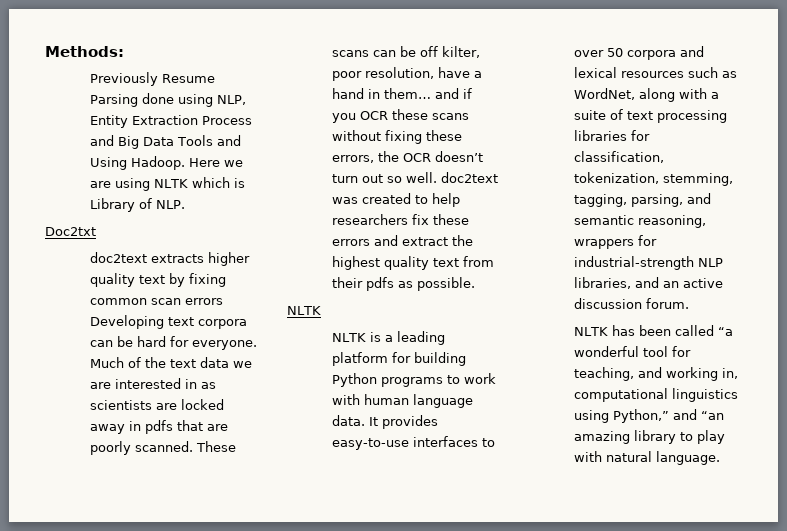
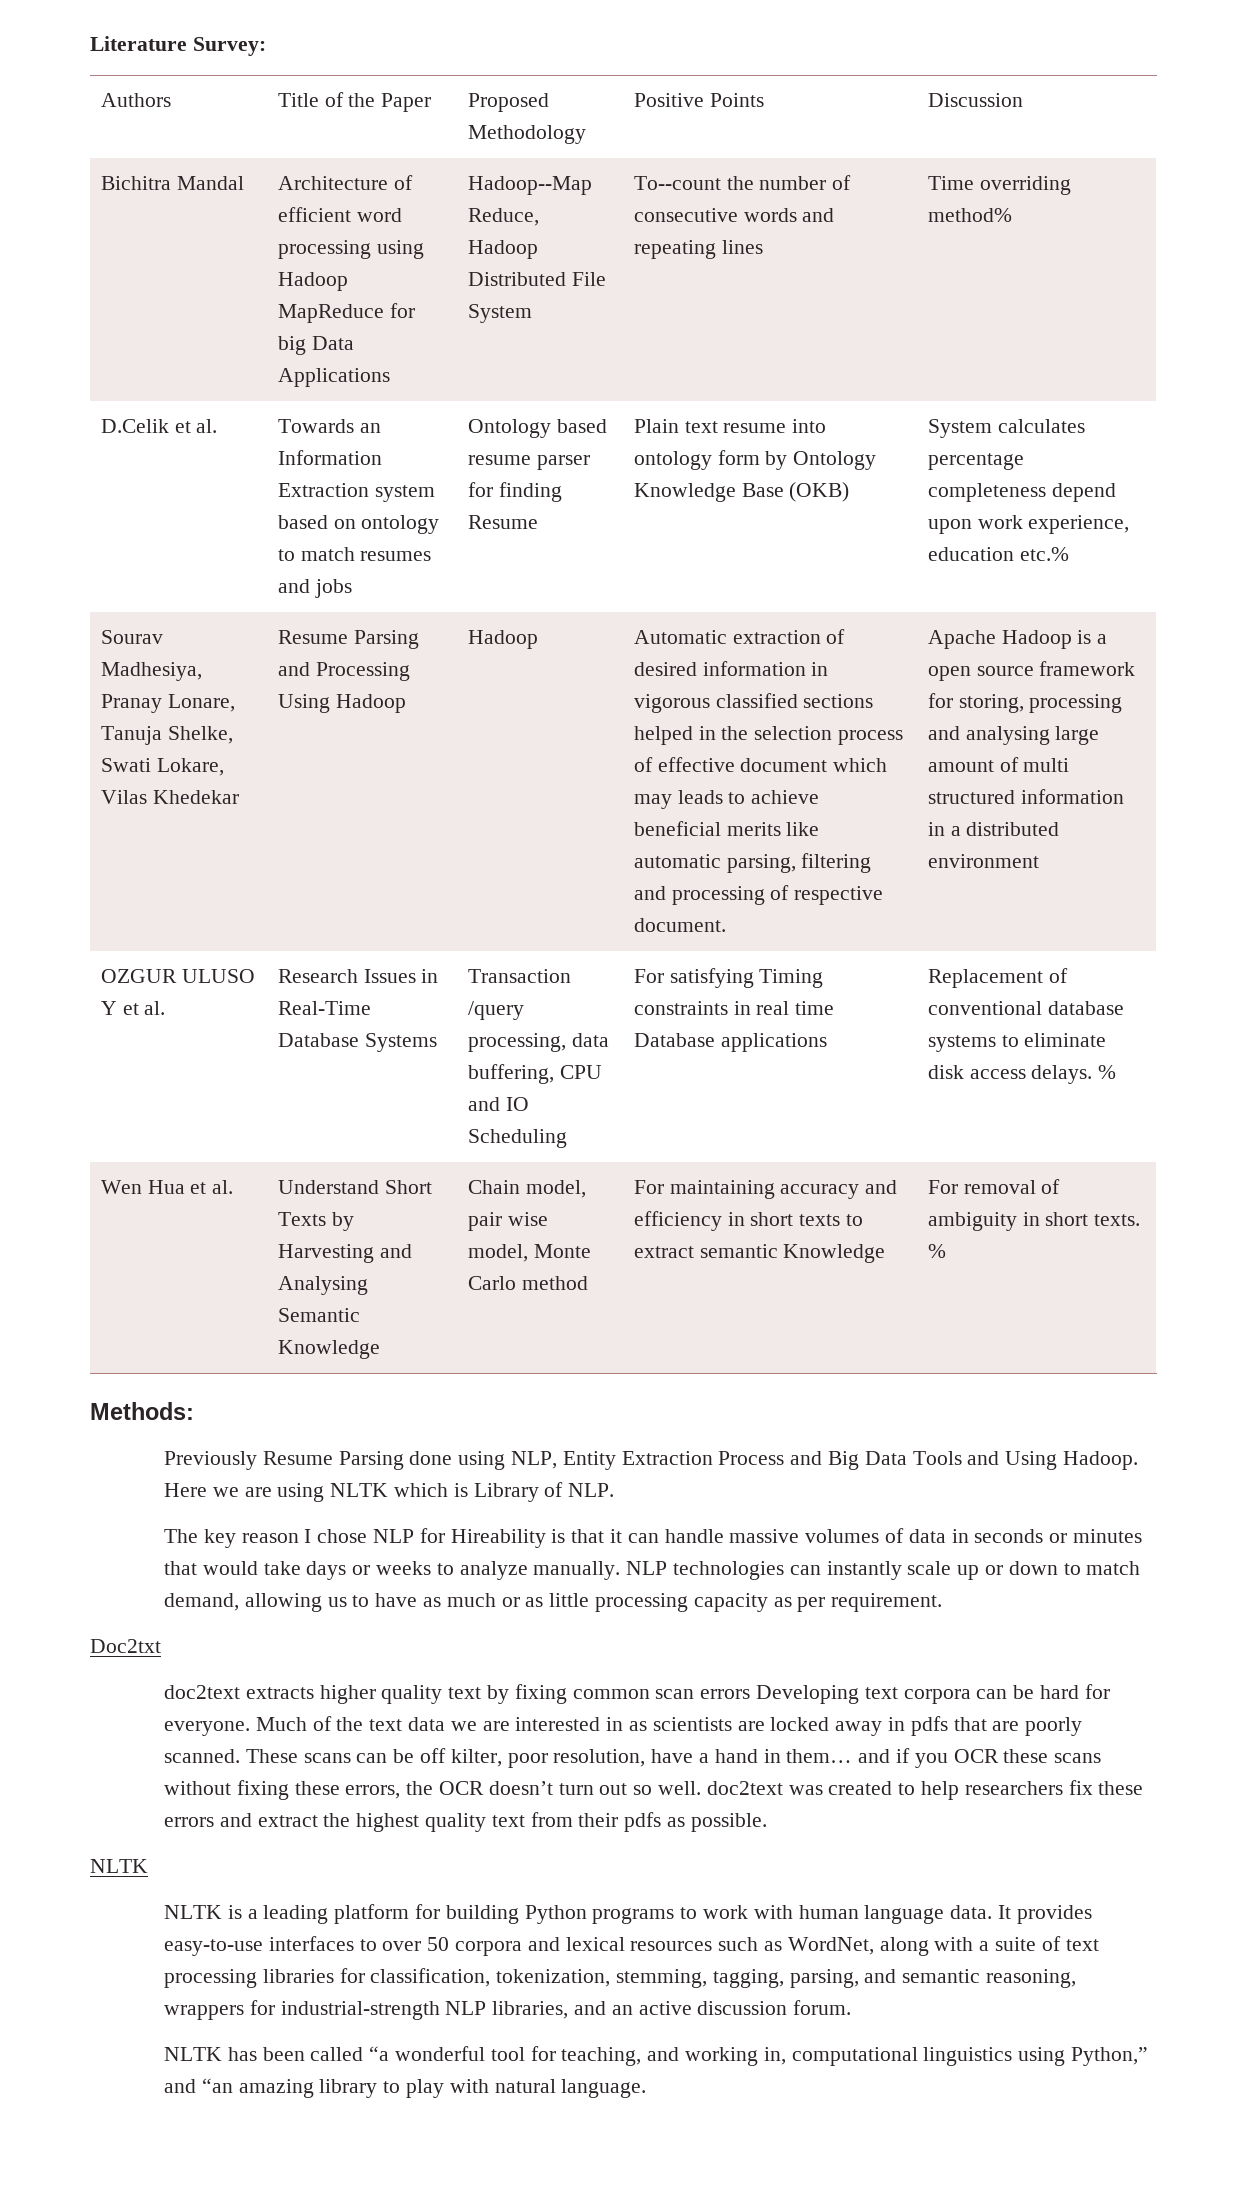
+ Literature Survey:
+ Authors | Title of the Paper | Proposed Methodology | Positive Points | Discussion
+ Bichitra Mandal | Architecture of efficient word processing using Hadoop MapReduce for big Data Applications | Hadoop--Map Reduce, Hadoop Distributed File System | To--count the number of consecutive words and repeating lines | Time overriding method%
+ D.Celik et al. | Towards an Information Extraction system based on ontology to match resumes and jobs | Ontology based resume parser for finding Resume | Plain text resume into ontology form by Ontology Knowledge Base (OKB) | System calculates percentage completeness depend upon work experience, education etc.%
+ Sourav Madhesiya, Pranay Lonare, Tanuja Shelke, Swati Lokare, Vilas Khedekar | Resume Parsing and Processing Using Hadoop | Hadoop | Automatic extraction of desired information in vigorous classified sections helped in the selection process of effective document which may leads to achieve beneficial merits like automatic parsing, filtering and processing of respective document. | Apache Hadoop is a open source framework for storing, processing and analysing large amount of multi structured information in a distributed environment
+ OZGUR ULUSO Y et al. | Research Issues in Real-Time Database Systems | Transaction /query processing, data buffering, CPU and IO Scheduling | For satisfying Timing constraints in real time Database applications | Replacement of conventional database systems to eliminate disk access delays. %
+ Wen Hua et al. | Understand Short Texts by Harvesting and Analysing Semantic Knowledge | Chain model, pair wise model, Monte Carlo method | For maintaining accuracy and efficiency in short texts to extract semantic Knowledge | For removal of ambiguity in short texts. %
+ The key reason I chose NLP for Hireability is that it can handle massive volumes of data in seconds or minutes that would take days or weeks to analyze manually. NLP technologies can instantly scale up or down to match demand, allowing us to have as much or as little processing capacity as per requirement.

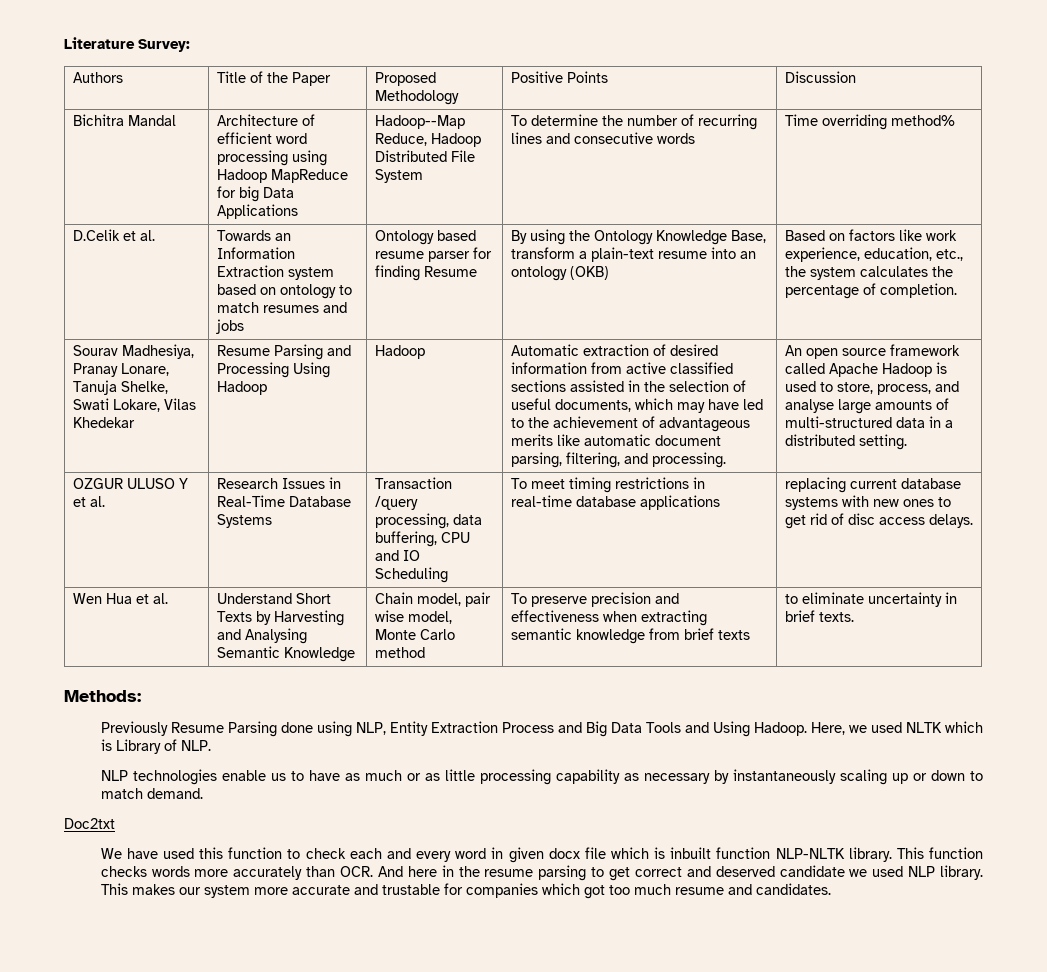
- Bichitra Mandal | Architecture of efficient word processing using Hadoop MapReduce for big Data Applications | Hadoop--Map Reduce, Hadoop Distributed File System | To--count the number of consecutive words and repeating lines | Time overriding method%
+ Bichitra Mandal | Architecture of efficient word processing using Hadoop MapReduce for big Data Applications | Hadoop--Map Reduce, Hadoop Distributed File System | To determine the number of recurring lines and consecutive words | Time overriding method%
- Plain text resume into ontology form by Ontology Knowledge Base (OKB) | System calculates percentage completeness depend upon work experience, education etc.%
+ By using the Ontology Knowledge Base, transform a plain-text resume into an ontology (OKB) | Based on factors like work experience, education, etc., the system calculates the percentage of completion.
- Automatic extraction of desired information in vigorous classified sections helped in the selection process of effective document which may leads to achieve beneficial merits like automatic parsing, filtering and processing of respective document. | Apache Hadoop is a open source framework for storing, processing and analysing large amount of multi structured information in a distributed environment
+ Automatic extraction of desired information from active classified sections assisted in the selection of useful documents, which may have led to the achievement of advantageous merits like automatic document parsing, filtering, and processing. | An open source framework called Apache Hadoop is used to store, process, and analyse large amounts of multi-structured data in a distributed setting.
- For satisfying Timing constraints in real time Database applications | Replacement of conventional database systems to eliminate disk access delays. %
+ To meet timing restrictions in real-time database applications | replacing current database systems with new ones to get rid of disc access delays.
- For maintaining accuracy and efficiency in short texts to extract semantic Knowledge | For removal of ambiguity in short texts. %
+ To preserve precision and effectiveness when extracting semantic knowledge from brief texts | to eliminate uncertainty in brief texts.
- Here we are using NLTK which is Library of NLP.
+ Here, we used NLTK which is Library of NLP.
- The key reason I chose NLP for Hireability is that it can handle massive volumes of data in seconds or minutes that would take days or weeks to analyze manually. NLP technologies can instantly scale up or down to match demand, allowing us to have as much or as little processing capacity as per requirement.
+ NLP technologies enable us to have as much or as little processing capability as necessary by instantaneously scaling up or down to match demand.
  Doc2txt
- doc2text extracts higher quality text by fixing common scan errors Developing text corpora can be hard for everyone. Much of the text data we are interested in as scientists are locked away in pdfs that are poorly scanned. These scans can be off kilter, poor resolution, have a hand in them… and if you OCR these scans without fixing these errors, the OCR doesn’t turn out so well. doc2text was created to help researchers fix these errors and extract the highest quality text from their pdfs as possible.
- NLTK
- NLTK is a leading platform for building Python programs to work with human language data. It provides easy-to-use interfaces to over 50 corpora and lexical resources such as WordNet, along with a suite of text processing libraries for classification, tokenization, stemming, tagging, parsing, and semantic reasoning, wrappers for industrial-strength NLP libraries, and an active discussion forum.
- NLTK has been called “a wonderful tool for teaching, and working in, computational linguistics using Python,” and “an amazing library to play with natural language.
+ We have used this function to check each and every word in given docx file which is inbuilt function NLP-NLTK library. This function checks words more accurately than OCR. And here in the resume parsing to get correct and deserved candidate we used NLP library. This makes our system more accurate and trustable for companies which got too much resume and candidates.

